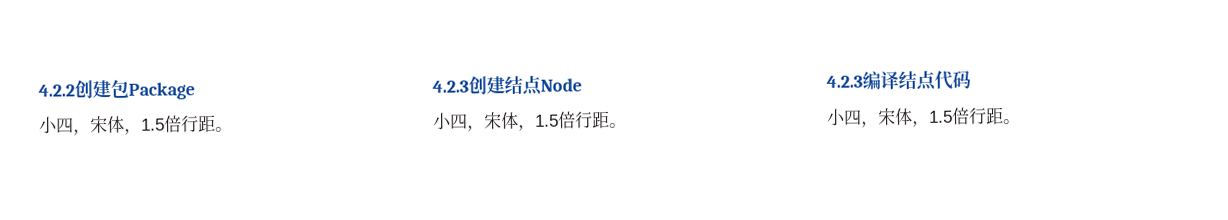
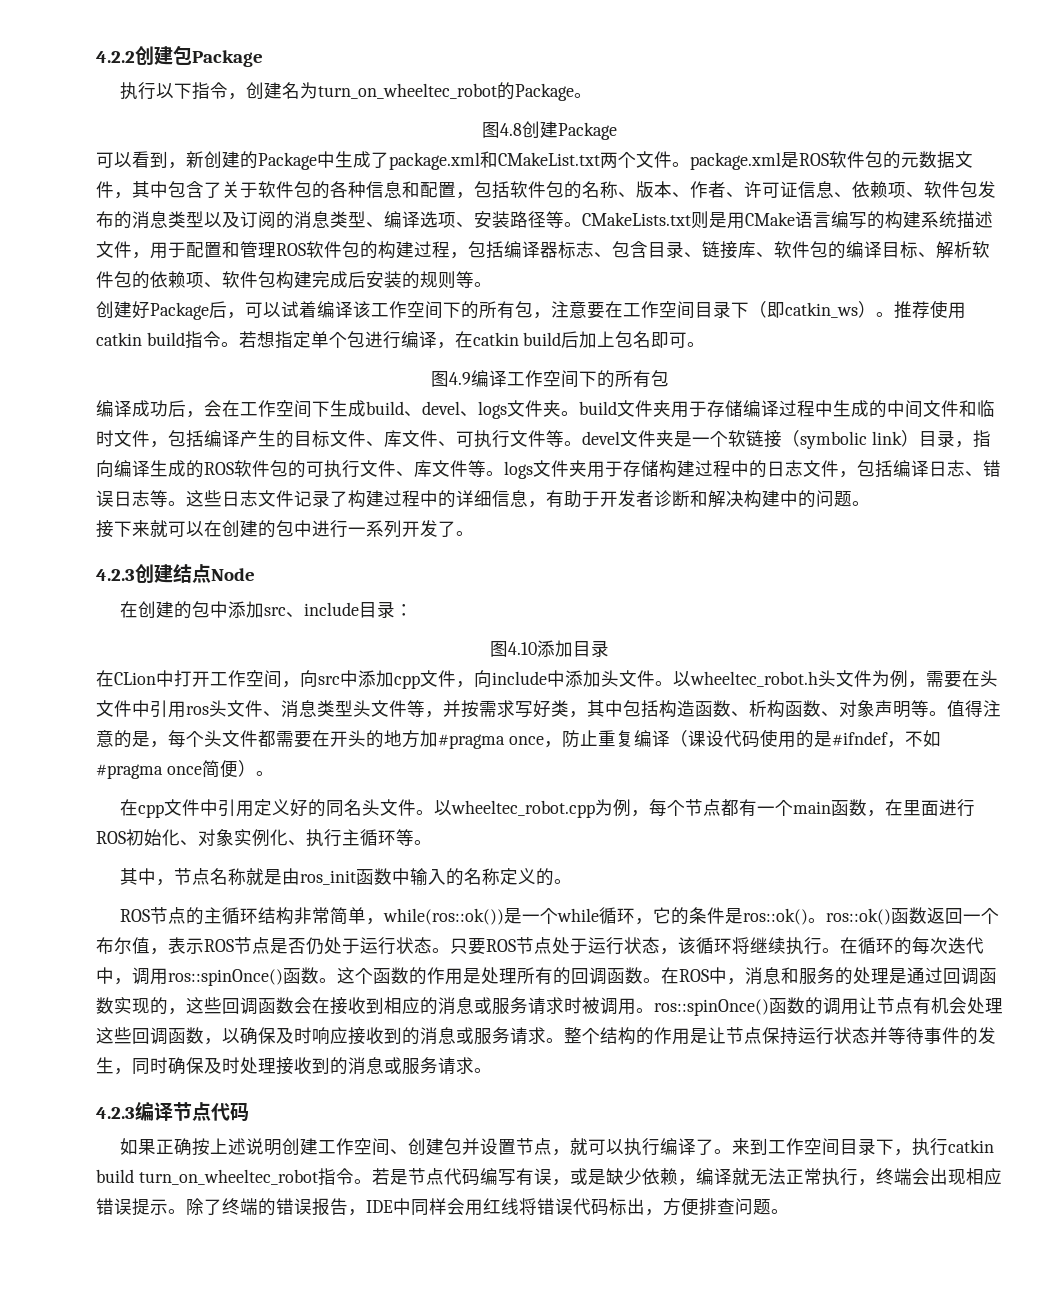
  4.2.2创建包Package
- 小四，宋体，1.5倍行距。
+ 执行以下指令，创建名为turn_on_wheeltec_robot的Package。
+ 图4.8创建Package
+ 可以看到，新创建的Package中生成了package.xml和CMakeList.txt两个文件。package.xml是ROS软件包的元数据文件，其中包含了关于软件包的各种信息和配置，包括软件包的名称、版本、作者、许可证信息、依赖项、软件包发布的消息类型以及订阅的消息类型、编译选项、安装路径等。CMakeLists.txt则是用CMake语言编写的构建系统描述文件，用于配置和管理ROS软件包的构建过程，包括编译器标志、包含目录、链接库、软件包的编译目标、解析软件包的依赖项、软件包构建完成后安装的规则等。
+ 创建好Package后，可以试着编译该工作空间下的所有包，注意要在工作空间目录下（即catkin_ws）。推荐使用catkin build指令。若想指定单个包进行编译，在catkin build后加上包名即可。
+ 图4.9编译工作空间下的所有包
+ 编译成功后，会在工作空间下生成build、devel、logs文件夹。build文件夹用于存储编译过程中生成的中间文件和临时文件，包括编译产生的目标文件、库文件、可执行文件等。devel文件夹是一个软链接（symbolic link）目录，指向编译生成的ROS软件包的可执行文件、库文件等。logs文件夹用于存储构建过程中的日志文件，包括编译日志、错误日志等。这些日志文件记录了构建过程中的详细信息，有助于开发者诊断和解决构建中的问题。
+ 接下来就可以在创建的包中进行一系列开发了。
  4.2.3创建结点Node
- 小四，宋体，1.5倍行距。
+ 在创建的包中添加src、include目录：
+ 图4.10添加目录
+ 在CLion中打开工作空间，向src中添加cpp文件，向include中添加头文件。以wheeltec_robot.h头文件为例，需要在头文件中引用ros头文件、消息类型头文件等，并按需求写好类，其中包括构造函数、析构函数、对象声明等。值得注意的是，每个头文件都需要在开头的地方加#pragma once，防止重复编译（课设代码使用的是#ifndef，不如#pragma once简便）。
+ 在cpp文件中引用定义好的同名头文件。以wheeltec_robot.cpp为例，每个节点都有一个main函数，在里面进行ROS初始化、对象实例化、执行主循环等。
+ 其中，节点名称就是由ros_init函数中输入的名称定义的。
+ ROS节点的主循环结构非常简单，while(ros::ok())是一个while循环，它的条件是ros::ok()。ros::ok()函数返回一个布尔值，表示ROS节点是否仍处于运行状态。只要ROS节点处于运行状态，该循环将继续执行。在循环的每次迭代中，调用ros::spinOnce()函数。这个函数的作用是处理所有的回调函数。在ROS中，消息和服务的处理是通过回调函数实现的，这些回调函数会在接收到相应的消息或服务请求时被调用。ros::spinOnce()函数的调用让节点有机会处理这些回调函数，以确保及时响应接收到的消息或服务请求。整个结构的作用是让节点保持运行状态并等待事件的发生，同时确保及时处理接收到的消息或服务请求。
- 4.2.3编译结点代码
- 小四，宋体，1.5倍行距。
+ 4.2.3编译节点代码
+ 如果正确按上述说明创建工作空间、创建包并设置节点，就可以执行编译了。来到工作空间目录下，执行catkin build turn_on_wheeltec_robot指令。若是节点代码编写有误，或是缺少依赖，编译就无法正常执行，终端会出现相应错误提示。除了终端的错误报告，IDE中同样会用红线将错误代码标出，方便排查问题。

